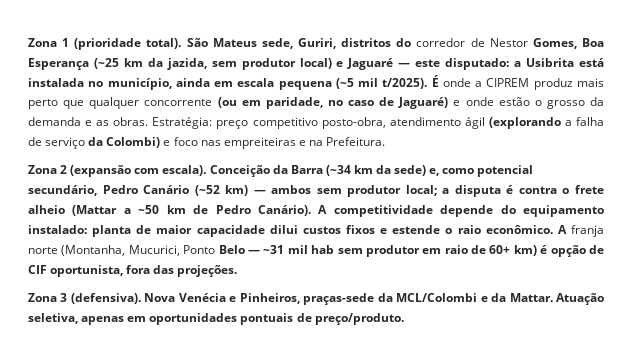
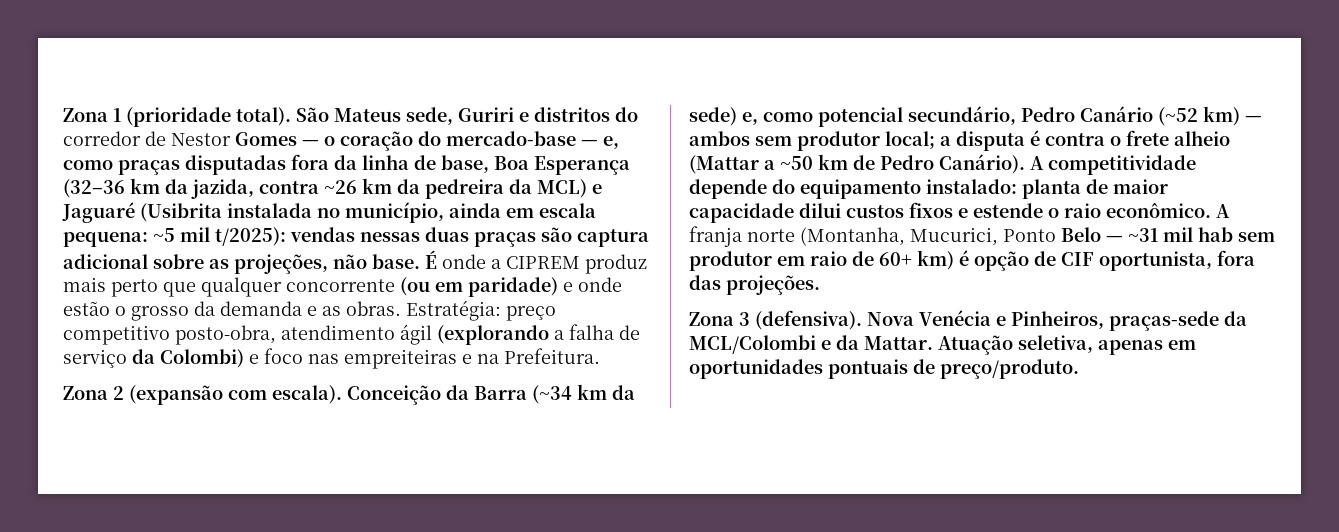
- São Mateus sede, Guriri, distritos do corredor de Nestor Gomes, Boa Esperança (~25 km da jazida, sem produtor local) e Jaguaré — este disputado: a Usibrita está instalada no município, ainda em escala pequena (~5 mil t/2025).
+ São Mateus sede, Guriri e distritos do corredor de Nestor Gomes — o coração do mercado-base — e, como praças disputadas fora da linha de base, Boa Esperança (32–36 km da jazida, contra ~26 km da pedreira da MCL) e Jaguaré (Usibrita instalada no município, ainda em escala pequena: ~5 mil t/2025): vendas nessas duas praças são captura adicional sobre as projeções, não base.
- É onde a CIPREM produz mais perto que qualquer concorrente (ou em paridade, no caso de Jaguaré) e onde estão o grosso da demanda e as obras.
+ É onde a CIPREM produz mais perto que qualquer concorrente (ou em paridade) e onde estão o grosso da demanda e as obras.

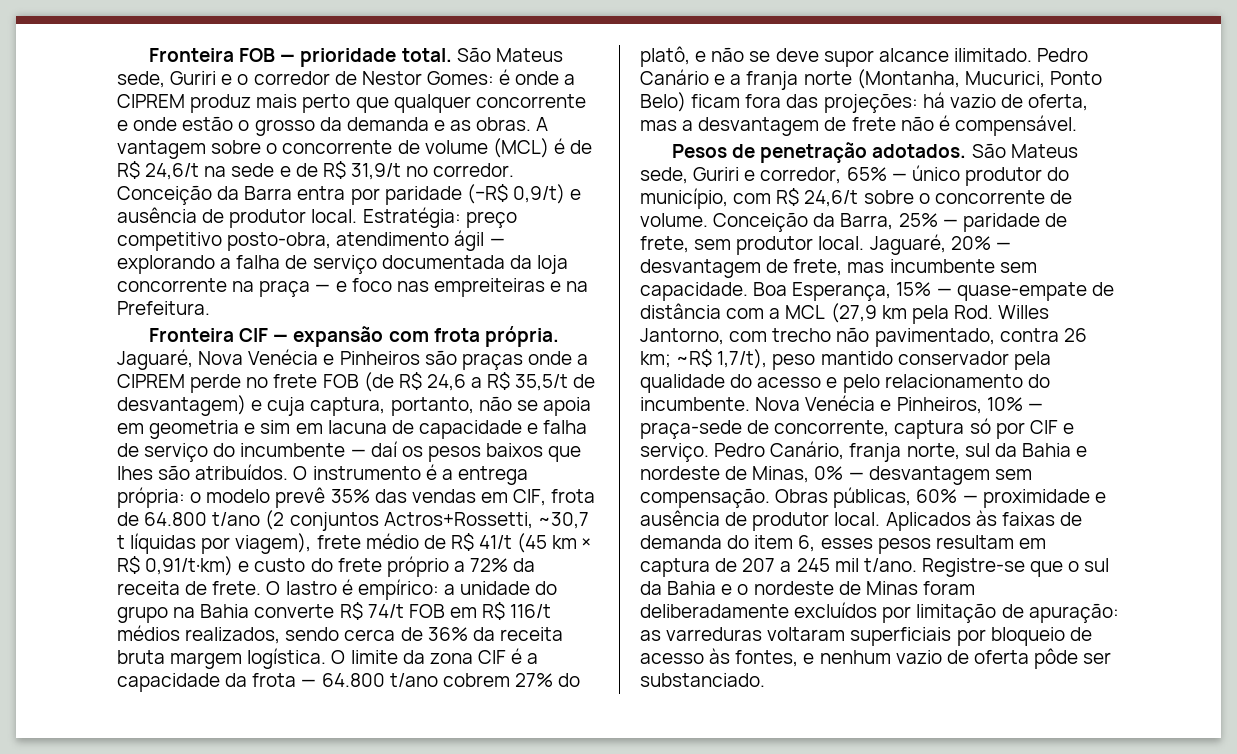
- Zona 1 (prioridade total). São Mateus sede, Guriri e distritos do corredor de Nestor Gomes — o coração do mercado-base — e, como praças disputadas fora da linha de base, Boa Esperança (32–36 km da jazida, contra ~26 km da pedreira da MCL) e Jaguaré (Usibrita instalada no município, ainda em escala pequena: ~5 mil t/2025): vendas nessas duas praças são captura adicional sobre as projeções, não base. É onde a CIPREM produz mais perto que qualquer concorrente (ou em paridade) e onde estão o grosso da demanda e as obras.
+ Fronteira FOB — prioridade total. São Mateus sede, Guriri e o corredor de Nestor Gomes: é onde a CIPREM produz mais perto que qualquer concorrente e onde estão o grosso da demanda e as obras.
+ A vantagem sobre o concorrente de volume (MCL) é de R$ 24,6/t na sede e de R$ 31,9/t no corredor. Conceição da Barra entra por paridade (−R$ 0,9/t) e ausência de produtor local.
- Estratégia: preço competitivo posto-obra, atendimento ágil (explorando a falha de serviço da Colombi) e foco nas empreiteiras e na Prefeitura.
+ Estratégia: preço competitivo posto-obra, atendimento ágil — explorando a falha de serviço documentada da loja concorrente na praça — e foco nas empreiteiras e na Prefeitura.
- Zona 2 (expansão com escala). Conceição da Barra (~34 km da sede) e, como potencial secundário, Pedro Canário (~52 km) — ambos sem produtor local; a disputa é contra o frete alheio (Mattar a ~50 km de Pedro Canário). A competitividade depende do equipamento instalado: planta de maior capacidade dilui custos fixos e estende o raio econômico. A franja norte (Montanha, Mucurici, Ponto Belo — ~31 mil hab sem produtor em raio de 60+ km) é opção de CIF oportunista, fora das projeções.
- Zona 3 (defensiva). Nova Venécia e Pinheiros, praças-sede da MCL/Colombi e da Mattar. Atuação seletiva, apenas em oportunidades pontuais de preço/produto.
+ Fronteira CIF — expansão com frota própria. Jaguaré, Nova Venécia e Pinheiros são praças onde a CIPREM perde no frete FOB (de R$ 24,6 a R$ 35,5/t de desvantagem) e cuja captura, portanto, não se apoia em geometria e sim em lacuna de capacidade e falha de serviço do incumbente — daí os pesos baixos que lhes são atribuídos. O instrumento é a entrega própria: o modelo prevê 35% das vendas em CIF, frota de 64.800 t/ano (2 conjuntos Actros+Rossetti, ~30,7 t líquidas por viagem), frete médio de R$ 41/t (45 km × R$ 0,91/t·km) e custo do frete próprio a 72% da receita de frete. O lastro é empírico: a unidade do grupo na Bahia converte R$ 74/t FOB em R$ 116/t médios realizados, sendo cerca de 36% da receita bruta margem logística. O limite da zona CIF é a capacidade da frota — 64.800 t/ano cobrem 27% do platô, e não se deve supor alcance ilimitado. Pedro Canário e a franja norte (Montanha, Mucurici, Ponto Belo) ficam fora das projeções: há vazio de oferta, mas a desvantagem de frete não é compensável.
+ Pesos de penetração adotados. São Mateus sede, Guriri e corredor, 65% — único produtor do município, com R$ 24,6/t sobre o concorrente de volume. Conceição da Barra, 25% — paridade de frete, sem produtor local. Jaguaré, 20% — desvantagem de frete, mas incumbente sem capacidade. Boa Esperança, 15% — quase-empate de distância com a MCL (27,9 km pela Rod. Willes Jantorno, com trecho não pavimentado, contra 26 km; ~R$ 1,7/t), peso mantido conservador pela qualidade do acesso e pelo relacionamento do incumbente. Nova Venécia e Pinheiros, 10% — praça-sede de concorrente, captura só por CIF e serviço. Pedro Canário, franja norte, sul da Bahia e nordeste de Minas, 0% — desvantagem sem compensação. Obras públicas, 60% — proximidade e ausência de produtor local. Aplicados às faixas de demanda do item 6, esses pesos resultam em captura de 207 a 245 mil t/ano. Registre-se que o sul da Bahia e o nordeste de Minas foram deliberadamente excluídos por limitação de apuração: as varreduras voltaram superficiais por bloqueio de acesso às fontes, e nenhum vazio de oferta pôde ser substanciado.

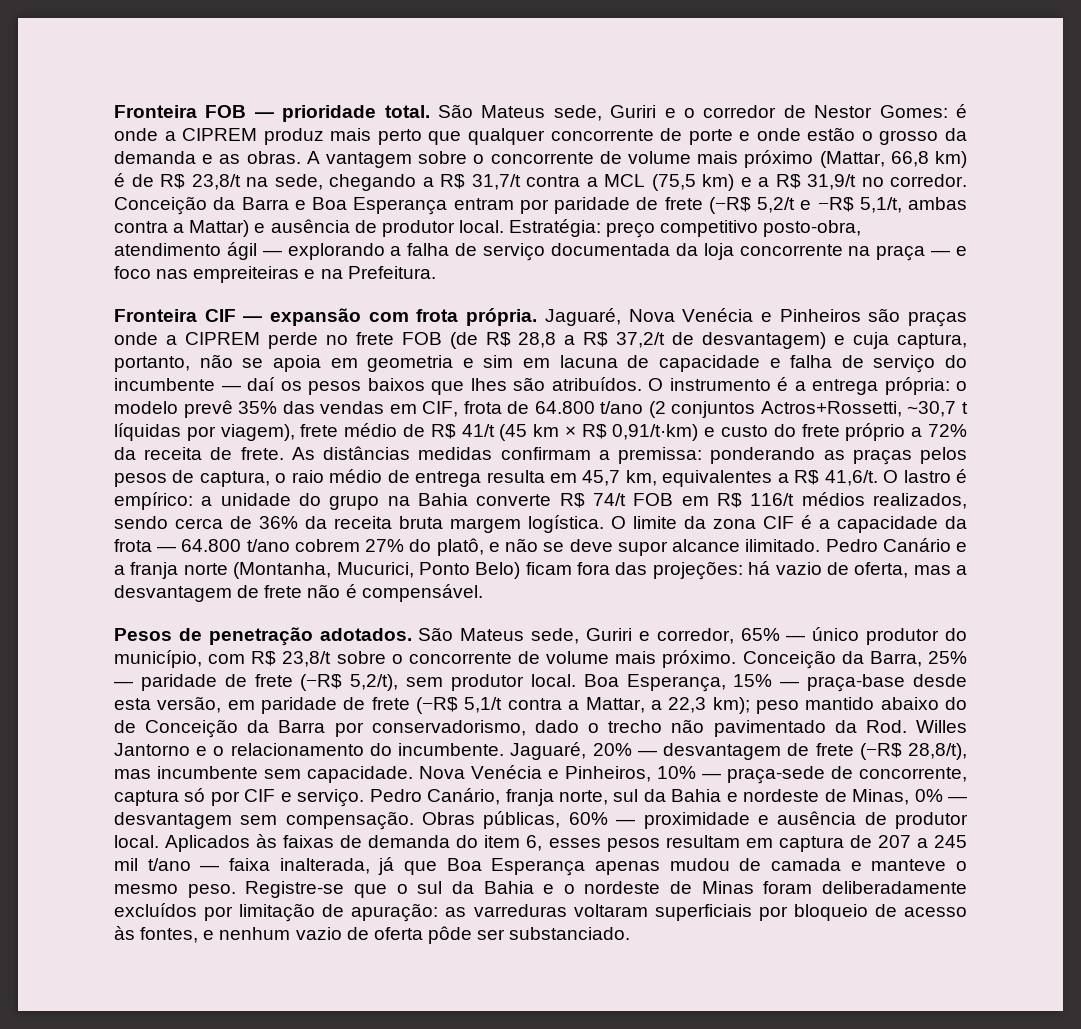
- São Mateus sede, Guriri e o corredor de Nestor Gomes: é onde a CIPREM produz mais perto que qualquer concorrente e onde estão o grosso da demanda e as obras.
+ São Mateus sede, Guriri e o corredor de Nestor Gomes: é onde a CIPREM produz mais perto que qualquer concorrente de porte e onde estão o grosso da demanda e as obras.
- A vantagem sobre o concorrente de volume (MCL) é de R$ 24,6/t na sede e de R$ 31,9/t no corredor.
+ A vantagem sobre o concorrente de volume mais próximo (Mattar, 66,8 km) é de R$ 23,8/t na sede, chegando a R$ 31,7/t contra a MCL (75,5 km) e a R$ 31,9/t no corredor.
- Conceição da Barra entra por paridade (−R$ 0,9/t) e ausência de produtor local.
+ Conceição da Barra e Boa Esperança entram por paridade de frete (−R$ 5,2/t e −R$ 5,1/t, ambas contra a Mattar) e ausência de produtor local.
- Jaguaré, Nova Venécia e Pinheiros são praças onde a CIPREM perde no frete FOB (de R$ 24,6 a R$ 35,5/t de desvantagem) e cuja captura, portanto, não se apoia em geometria e sim em lacuna de capacidade e falha de serviço do incumbente — daí os pesos baixos que lhes são atribuídos.
+ Jaguaré, Nova Venécia e Pinheiros são praças onde a CIPREM perde no frete FOB (de R$ 28,8 a R$ 37,2/t de desvantagem) e cuja captura, portanto, não se apoia em geometria e sim em lacuna de capacidade e falha de serviço do incumbente — daí os pesos baixos que lhes são atribuídos.
+ As distâncias medidas confirmam a premissa: ponderando as praças pelos pesos de captura, o raio médio de entrega resulta em 45,7 km, equivalentes a R$ 41,6/t.
- São Mateus sede, Guriri e corredor, 65% — único produtor do município, com R$ 24,6/t sobre o concorrente de volume.
+ São Mateus sede, Guriri e corredor, 65% — único produtor do município, com R$ 23,8/t sobre o concorrente de volume mais próximo.
- Conceição da Barra, 25% — paridade de frete, sem produtor local.
+ Conceição da Barra, 25% — paridade de frete (−R$ 5,2/t), sem produtor local. Boa Esperança, 15% — praça-base desde esta versão, em paridade de frete (−R$ 5,1/t contra a Mattar, a 22,3 km); peso mantido abaixo do de Conceição da Barra por conservadorismo, dado o trecho não pavimentado da Rod. Willes Jantorno e o relacionamento do incumbente.
- Jaguaré, 20% — desvantagem de frete, mas incumbente sem capacidade.
+ Jaguaré, 20% — desvantagem de frete (−R$ 28,8/t), mas incumbente sem capacidade.
- Boa Esperança, 15% — quase-empate de distância com a MCL (27,9 km pela Rod. Willes Jantorno, com trecho não pavimentado, contra 26 km; ~R$ 1,7/t), peso mantido conservador pela qualidade do acesso e pelo relacionamento do incumbente.
- Aplicados às faixas de demanda do item 6, esses pesos resultam em captura de 207 a 245 mil t/ano.
+ Aplicados às faixas de demanda do item 6, esses pesos resultam em captura de 207 a 245 mil t/ano — faixa inalterada, já que Boa Esperança apenas mudou de camada e manteve o mesmo peso.

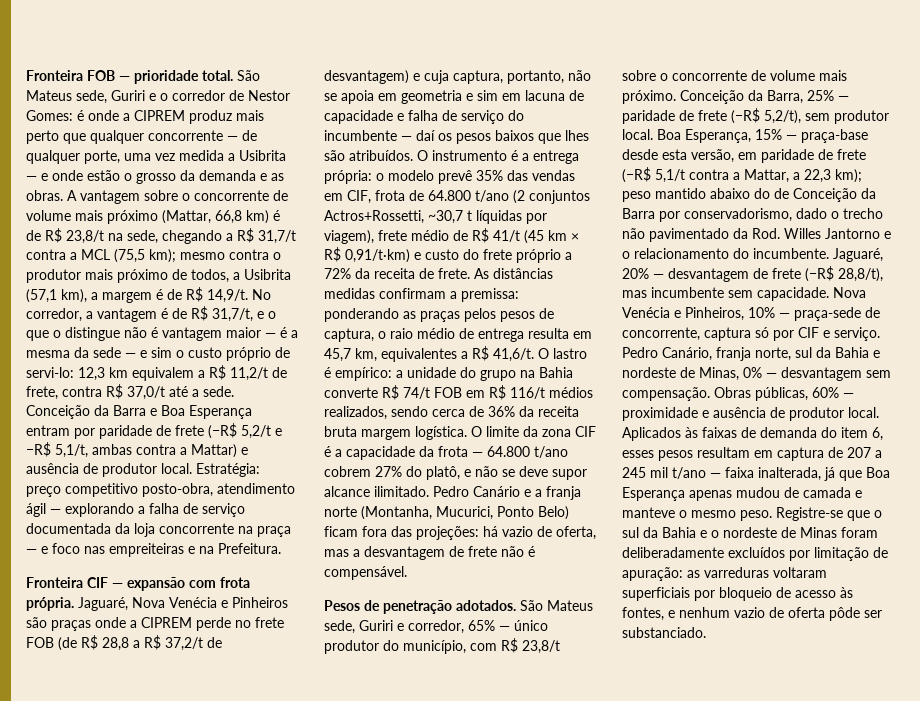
- São Mateus sede, Guriri e o corredor de Nestor Gomes: é onde a CIPREM produz mais perto que qualquer concorrente de porte e onde estão o grosso da demanda e as obras.
+ São Mateus sede, Guriri e o corredor de Nestor Gomes: é onde a CIPREM produz mais perto que qualquer concorrente — de qualquer porte, uma vez medida a Usibrita — e onde estão o grosso da demanda e as obras.
- A vantagem sobre o concorrente de volume mais próximo (Mattar, 66,8 km) é de R$ 23,8/t na sede, chegando a R$ 31,7/t contra a MCL (75,5 km) e a R$ 31,9/t no corredor.
+ A vantagem sobre o concorrente de volume mais próximo (Mattar, 66,8 km) é de R$ 23,8/t na sede, chegando a R$ 31,7/t contra a MCL (75,5 km); mesmo contra o produtor mais próximo de todos, a Usibrita (57,1 km), a margem é de R$ 14,9/t. No corredor, a vantagem é de R$ 31,7/t, e o que o distingue não é vantagem maior — é a mesma da sede — e sim o custo próprio de servi-lo: 12,3 km equivalem a R$ 11,2/t de frete, contra R$ 37,0/t até a sede.

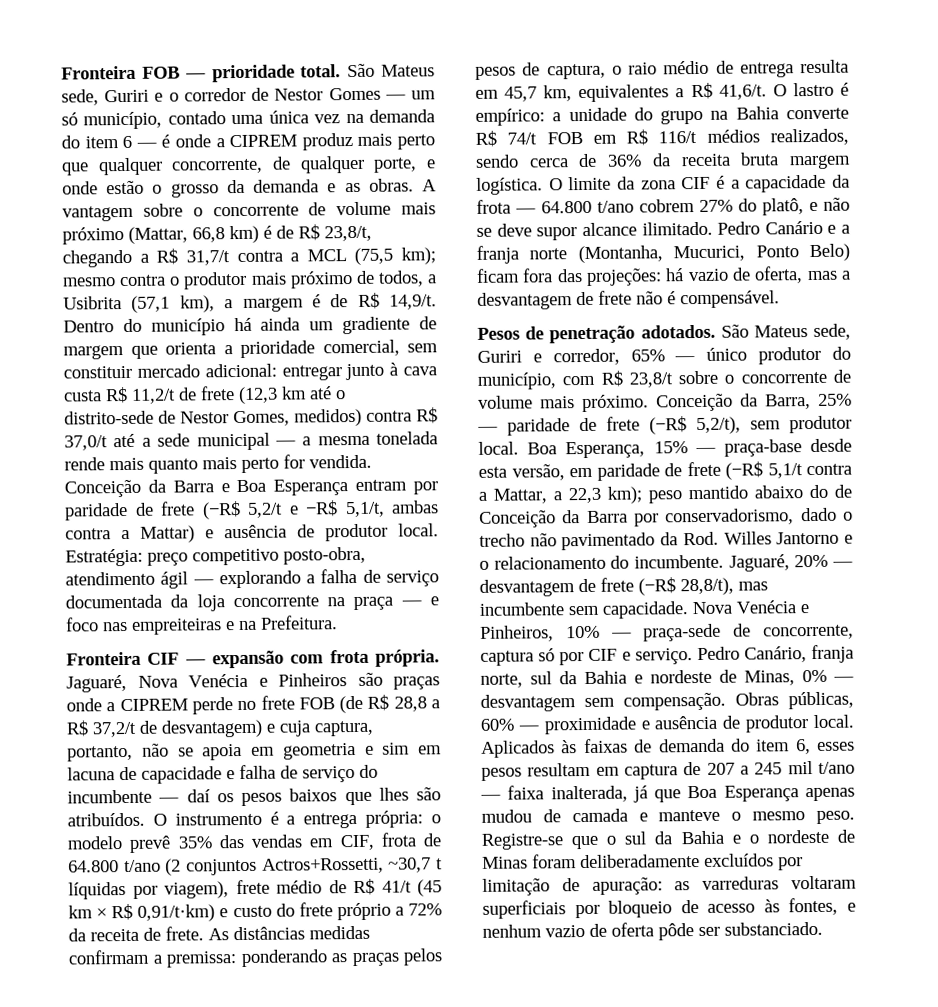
- São Mateus sede, Guriri e o corredor de Nestor Gomes: é onde a CIPREM produz mais perto que qualquer concorrente — de qualquer porte, uma vez medida a Usibrita — e onde estão o grosso da demanda e as obras.
+ São Mateus sede, Guriri e o corredor de Nestor Gomes — um só município, contado uma única vez na demanda do item 6 — é onde a CIPREM produz mais perto que qualquer concorrente, de qualquer porte, e onde estão o grosso da demanda e as obras.
- A vantagem sobre o concorrente de volume mais próximo (Mattar, 66,8 km) é de R$ 23,8/t na sede, chegando a R$ 31,7/t contra a MCL (75,5 km); mesmo contra o produtor mais próximo de todos, a Usibrita (57,1 km), a margem é de R$ 14,9/t.
+ A vantagem sobre o concorrente de volume mais próximo (Mattar, 66,8 km) é de R$ 23,8/t, chegando a R$ 31,7/t contra a MCL (75,5 km); mesmo contra o produtor mais próximo de todos, a Usibrita (57,1 km), a margem é de R$ 14,9/t.
- No corredor, a vantagem é de R$ 31,7/t, e o que o distingue não é vantagem maior — é a mesma da sede — e sim o custo próprio de servi-lo: 12,3 km equivalem a R$ 11,2/t de frete, contra R$ 37,0/t até a sede.
+ Dentro do município há ainda um gradiente de margem que orienta a prioridade comercial, sem constituir mercado adicional: entregar junto à cava custa R$ 11,2/t de frete (12,3 km até o distrito-sede de Nestor Gomes, medidos) contra R$ 37,0/t até a sede municipal — a mesma tonelada rende mais quanto mais perto for vendida.

